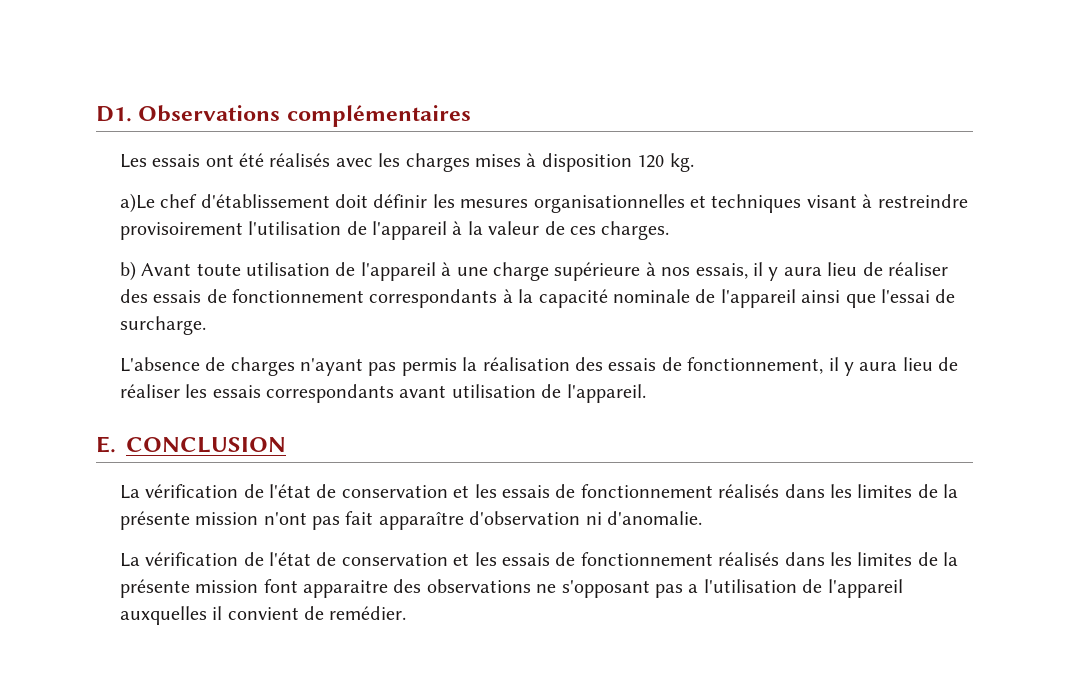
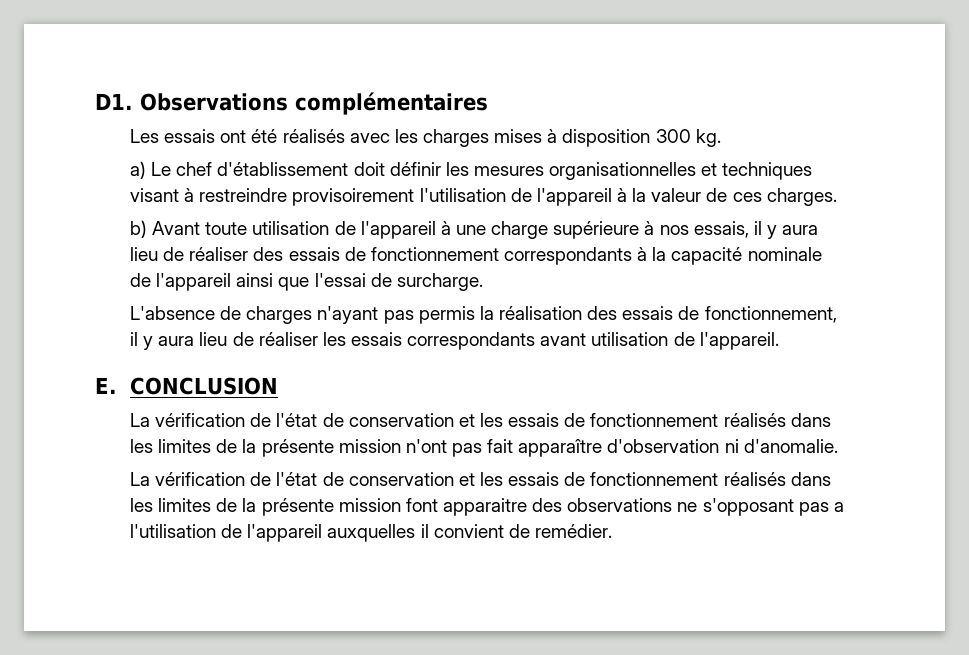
- Les essais ont été réalisés avec les charges mises à disposition 120 kg.
+ Les essais ont été réalisés avec les charges mises à disposition 300 kg.
- a)Le chef d'établissement doit définir les mesures organisationnelles et techniques visant à restreindre provisoirement l'utilisation de l'appareil à la valeur de ces charges.
+ a) Le chef d'établissement doit définir les mesures organisationnelles et techniques visant à restreindre provisoirement l'utilisation de l'appareil à la valeur de ces charges.

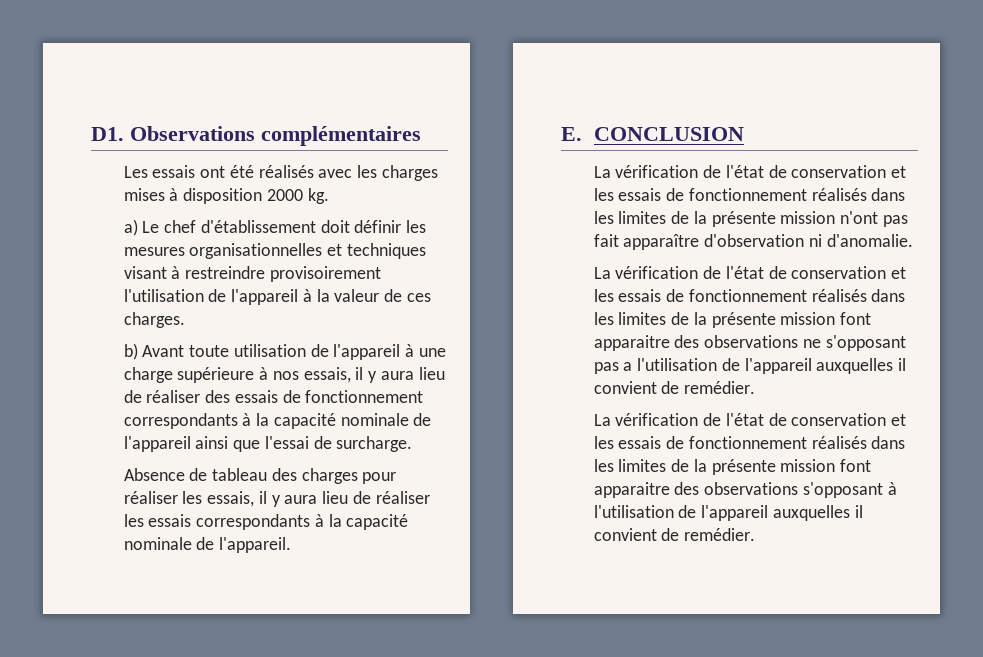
- Les essais ont été réalisés avec les charges mises à disposition 300 kg.
+ Les essais ont été réalisés avec les charges mises à disposition 2000 kg.
- L'absence de charges n'ayant pas permis la réalisation des essais de fonctionnement, il y aura lieu de réaliser les essais correspondants avant utilisation de l'appareil.
+ Absence de tableau des charges pour réaliser les essais, il y aura lieu de réaliser les essais correspondants à la capacité nominale de l'appareil.
+ La vérification de l'état de conservation et les essais de fonctionnement réalisés dans les limites de la présente mission font apparaitre des observations s'opposant à l'utilisation de l'appareil auxquelles il convient de remédier.

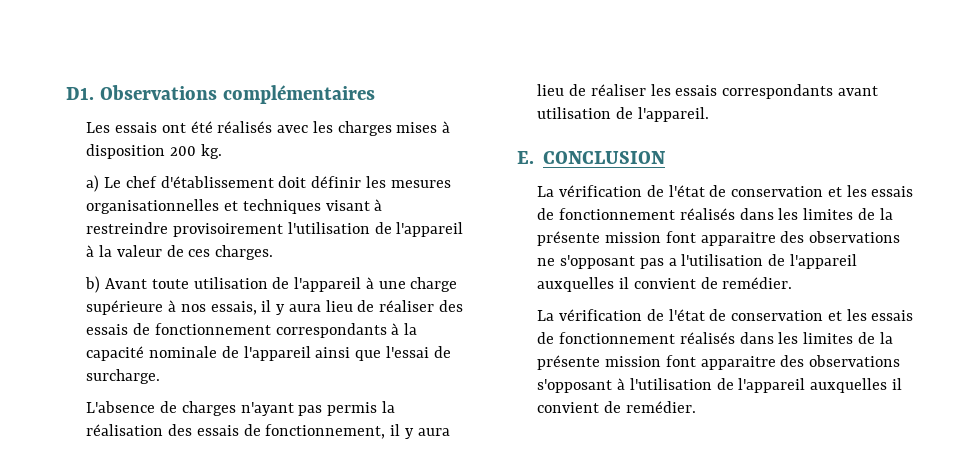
- Les essais ont été réalisés avec les charges mises à disposition 2000 kg.
+ Les essais ont été réalisés avec les charges mises à disposition 200 kg.
- Absence de tableau des charges pour réaliser les essais, il y aura lieu de réaliser les essais correspondants à la capacité nominale de l'appareil.
+ L'absence de charges n'ayant pas permis la réalisation des essais de fonctionnement, il y aura lieu de réaliser les essais correspondants avant utilisation de l'appareil.
- La vérification de l'état de conservation et les essais de fonctionnement réalisés dans les limites de la présente mission n'ont pas fait apparaître d'observation ni d'anomalie.

